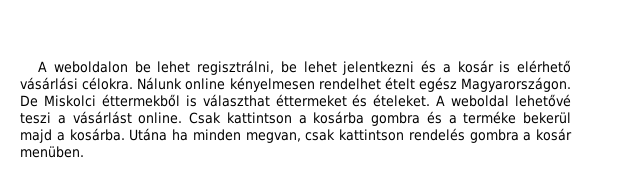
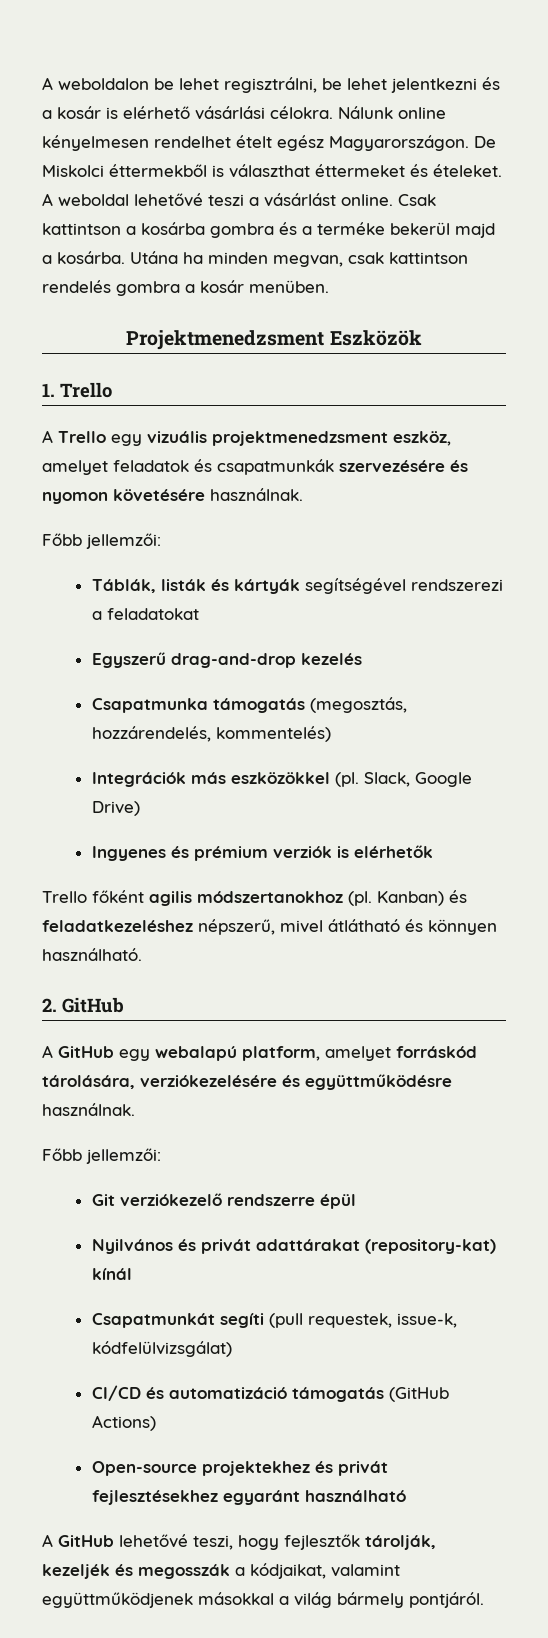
+ Projektmenedzsment Eszközök
+ 1. Trello
+ A Trello egy vizuális projektmenedzsment eszköz, amelyet feladatok és csapatmunkák szervezésére és nyomon követésére használnak.
+ Főbb jellemzői:
+ Táblák, listák és kártyák segítségével rendszerezi a feladatokat
+ Egyszerű drag-and-drop kezelés
+ Csapatmunka támogatás (megosztás, hozzárendelés, kommentelés)
+ Integrációk más eszközökkel (pl. Slack, Google Drive)
+ Ingyenes és prémium verziók is elérhetők
+ Trello főként agilis módszertanokhoz (pl. Kanban) és feladatkezeléshez népszerű, mivel átlátható és könnyen használható.
+ 2. GitHub
+ A GitHub egy webalapú platform, amelyet forráskód tárolására, verziókezelésére és együttműködésre használnak.
+ Főbb jellemzői:
+ Git verziókezelő rendszerre épül
+ Nyilvános és privát adattárakat (repository-kat) kínál
+ Csapatmunkát segíti (pull requestek, issue-k, kódfelülvizsgálat)
+ CI/CD és automatizáció támogatás (GitHub Actions)
+ Open-source projektekhez és privát fejlesztésekhez egyaránt használható
+ A GitHub lehetővé teszi, hogy fejlesztők tárolják, kezeljék és megosszák a kódjaikat, valamint együttműködjenek másokkal a világ bármely pontjáról.

